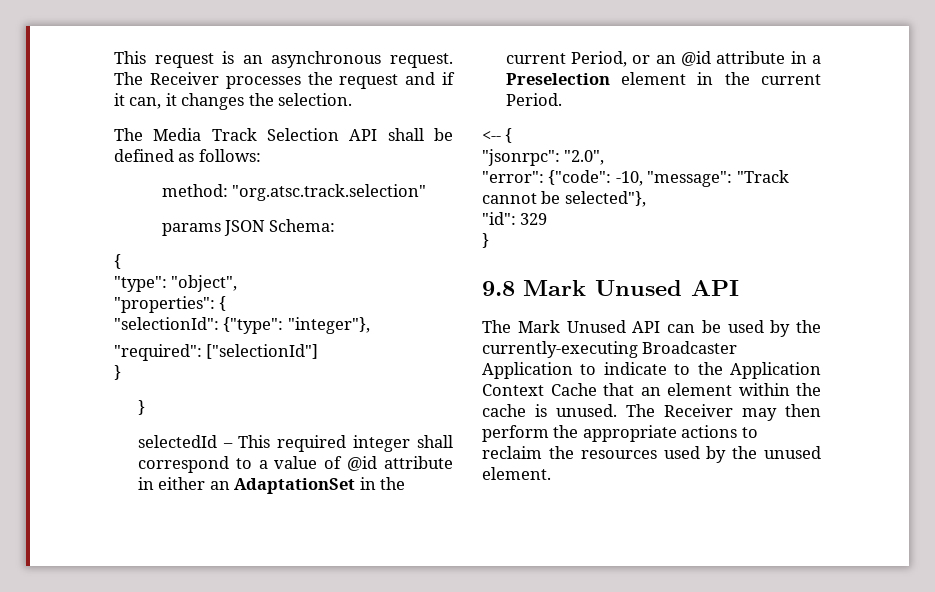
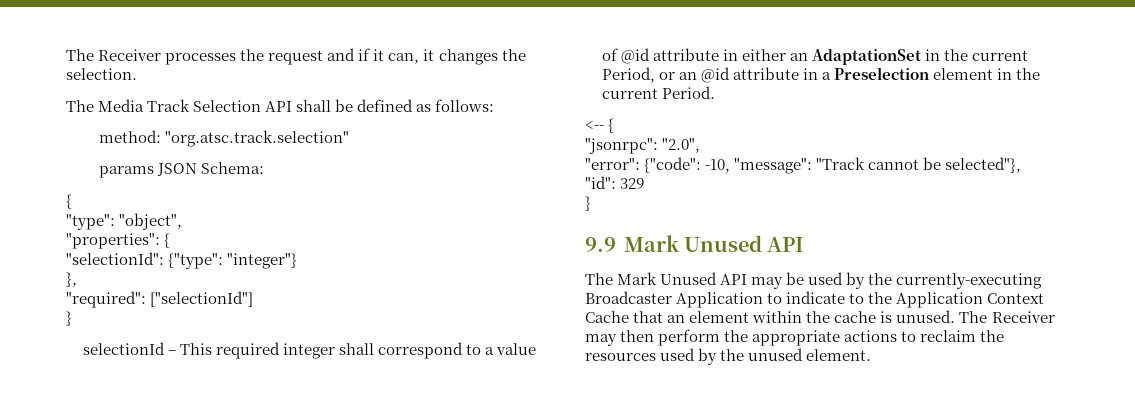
- This request is an asynchronous request.
- "selectionId": {"type": "integer"},
+ "selectionId": {"type": "integer"}
+ },
  "required": ["selectionId"]
  }
- }
- selectedId – This required integer shall correspond to a value of @id attribute in either an AdaptationSet in the current Period, or an @id attribute in a Preselection element in the current Period.
+ selectionId – This required integer shall correspond to a value of @id attribute in either an AdaptationSet in the current Period, or an @id attribute in a Preselection element in the current Period.
- 9.8 Mark Unused API
+ 9.9 Mark Unused API
- The Mark Unused API can be used by the currently-executing Broadcaster Application to indicate to the Application Context Cache that an element within the cache is unused.
+ The Mark Unused API may be used by the currently-executing Broadcaster Application to indicate to the Application Context Cache that an element within the cache is unused.

